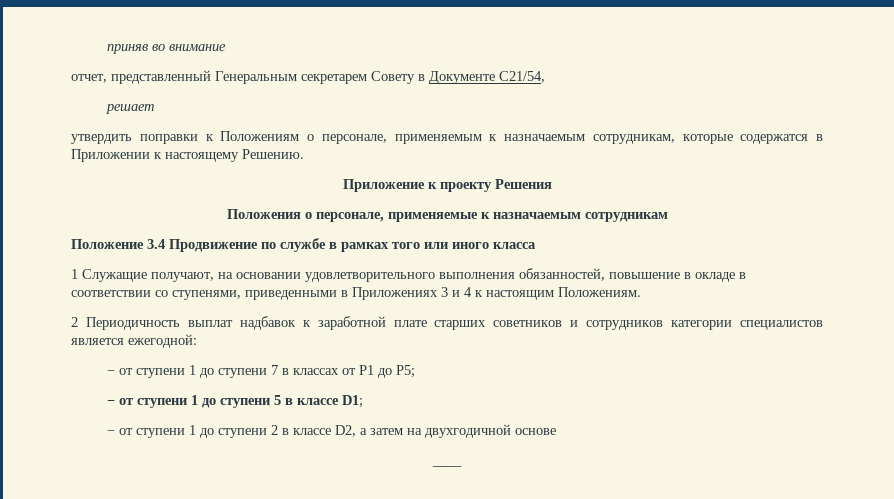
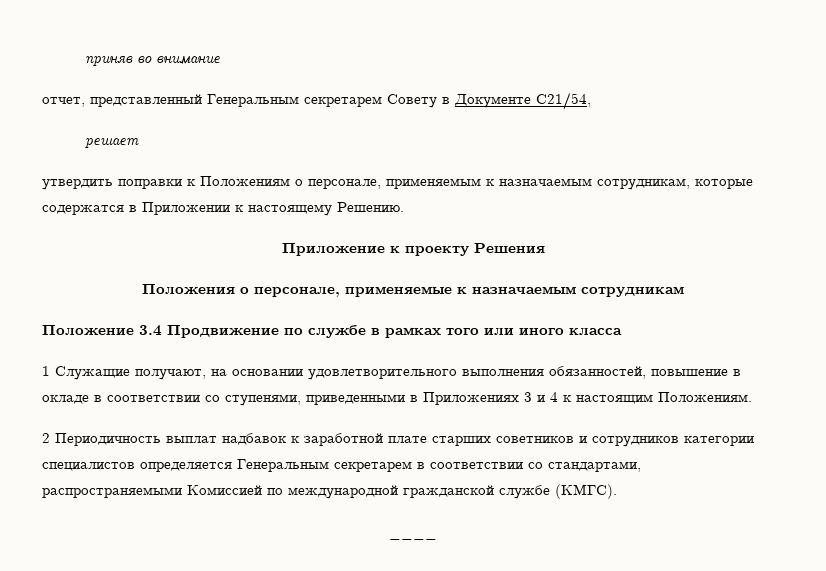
- 2 Периодичность выплат надбавок к заработной плате старших советников и сотрудников категории специалистов является ежегодной:
- − от ступени 1 до ступени 7 в классах от P1 до P5;
- − от ступени 1 до ступени 5 в классе D1;
- − от ступени 1 до ступени 2 в классе D2, а затем на двухгодичной основе
+ 2 Периодичность выплат надбавок к заработной плате старших советников и сотрудников категории специалистов определяется Генеральным секретарем в соответствии со стандартами, распространяемыми Комиссией по международной гражданской службе (КМГС).

